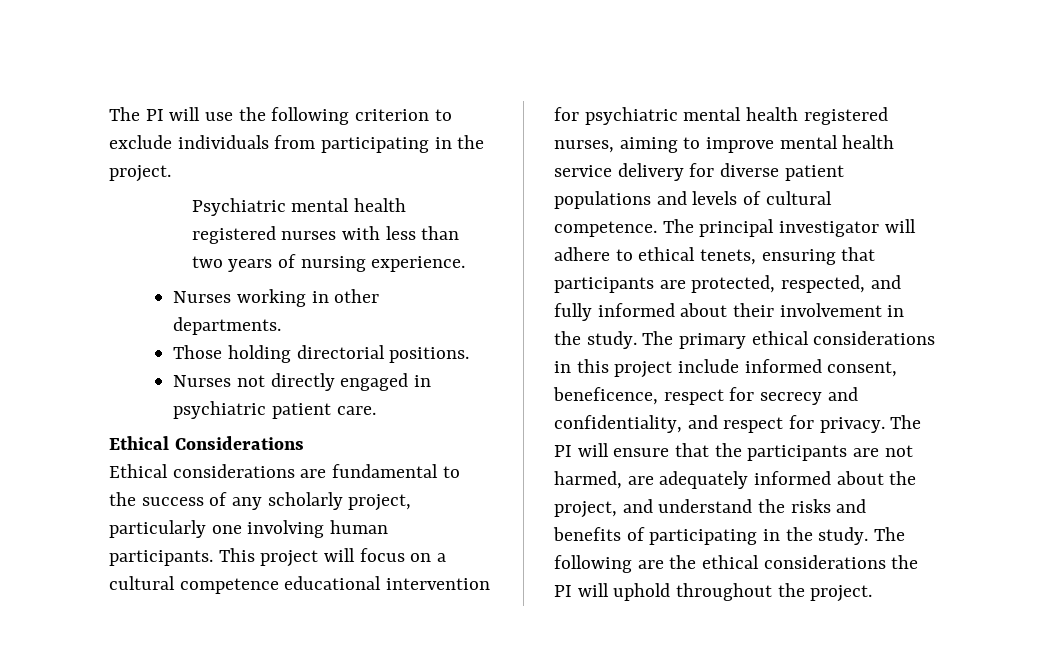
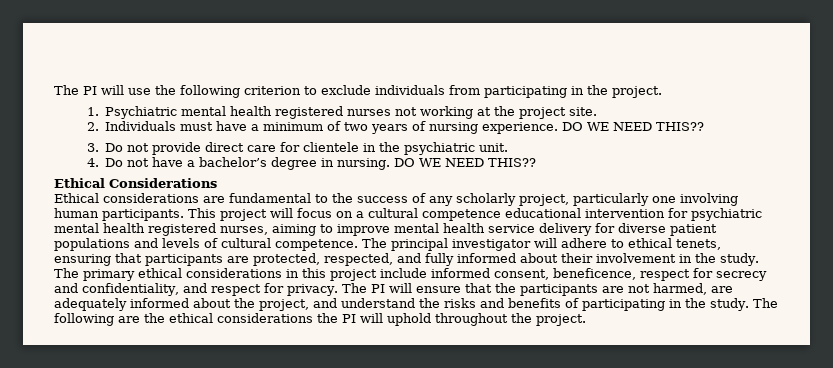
- Psychiatric mental health registered nurses with less than two years of nursing experience.
- Nurses working in other departments.
- Those holding directorial positions.
- Nurses not directly engaged in psychiatric patient care.
+ 1. Psychiatric mental health registered nurses not working at the project site.
+ 2. Individuals must have a minimum of two years of nursing experience. DO WE NEED THIS??
+ 3. Do not provide direct care for clientele in the psychiatric unit.
+ 4. Do not have a bachelor’s degree in nursing. DO WE NEED THIS??

